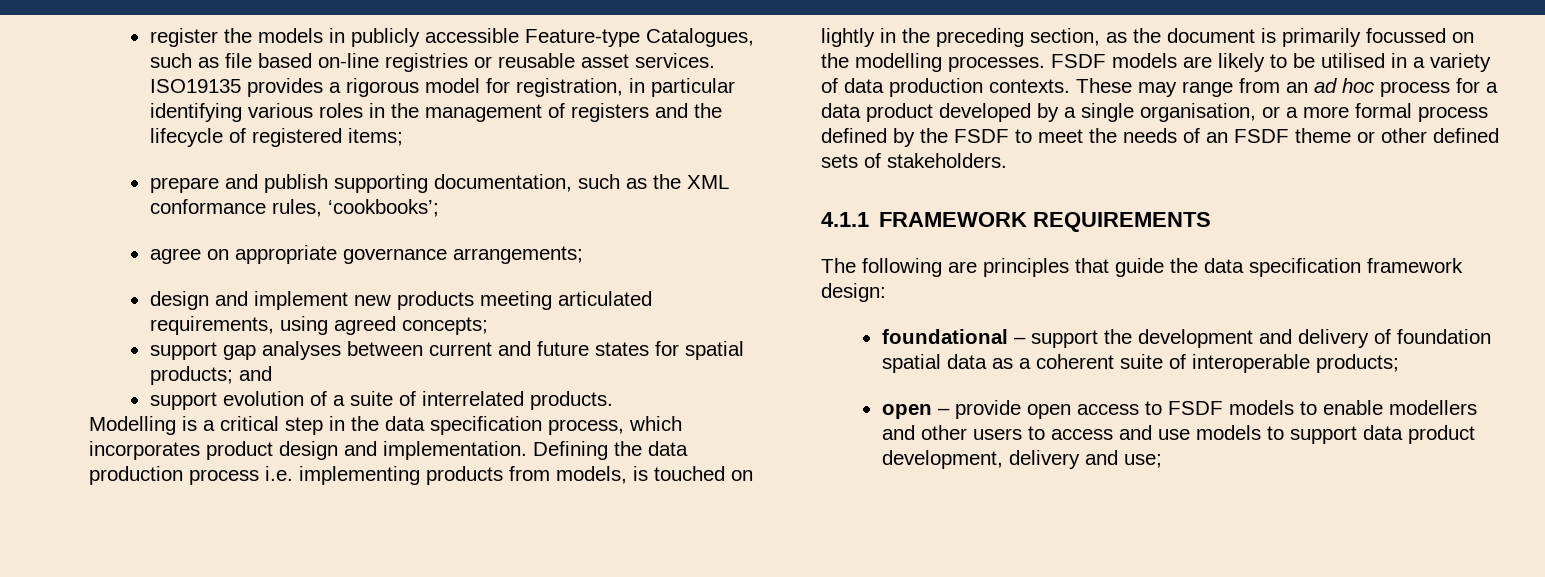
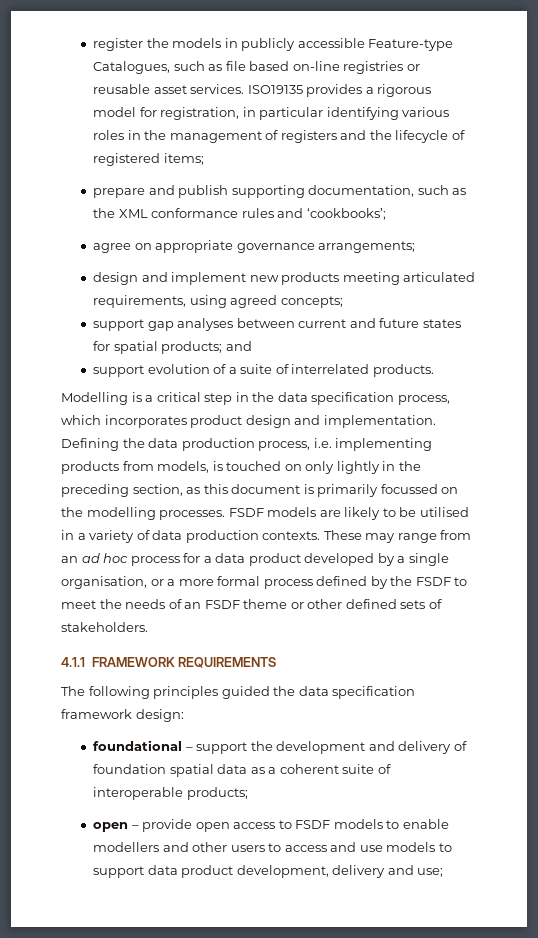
- prepare and publish supporting documentation, such as the XML conformance rules, ‘cookbooks’;
+ prepare and publish supporting documentation, such as the XML conformance rules and ‘cookbooks’;
- Defining the data production process i.e. implementing products from models, is touched on lightly in the preceding section, as the document is primarily focussed on the modelling processes.
+ Defining the data production process, i.e. implementing products from models, is touched on only lightly in the preceding section, as this document is primarily focussed on the modelling processes.
- The following are principles that guide the data specification framework design:
+ The following principles guided the data specification framework design:

